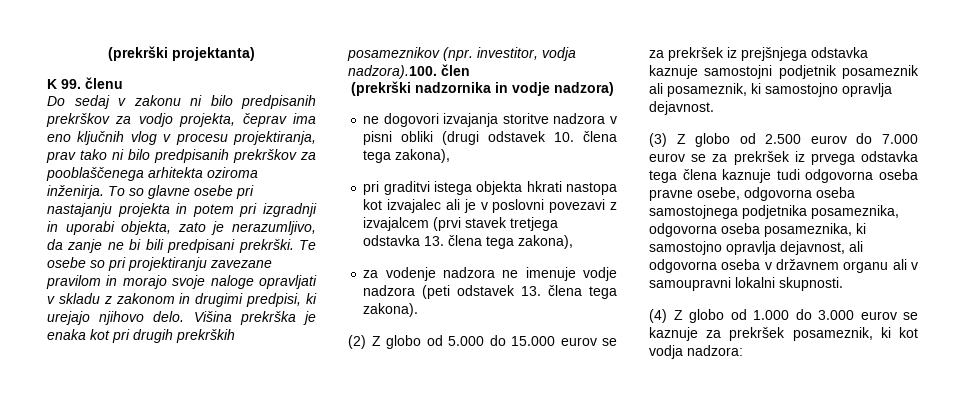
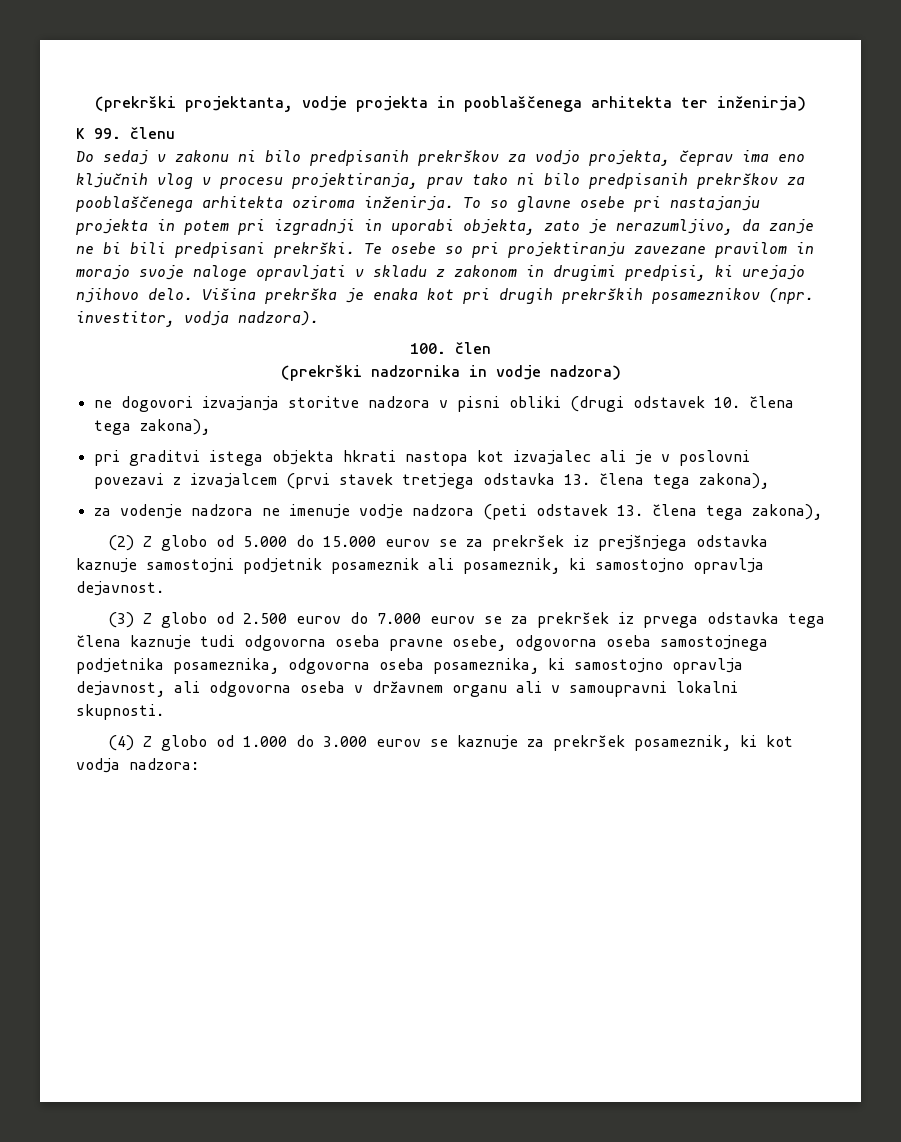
- (prekrški projektanta)
+ (prekrški projektanta, vodje projekta in pooblaščenega arhitekta ter inženirja)
- Višina prekrška je enaka kot pri drugih prekrških posameznikov (npr. investitor, vodja nadzora).100. člen
+ Višina prekrška je enaka kot pri drugih prekrških posameznikov (npr. investitor, vodja nadzora).
+ 100. člen
- za vodenje nadzora ne imenuje vodje nadzora (peti odstavek 13. člena tega zakona).
+ za vodenje nadzora ne imenuje vodje nadzora (peti odstavek 13. člena tega zakona),

